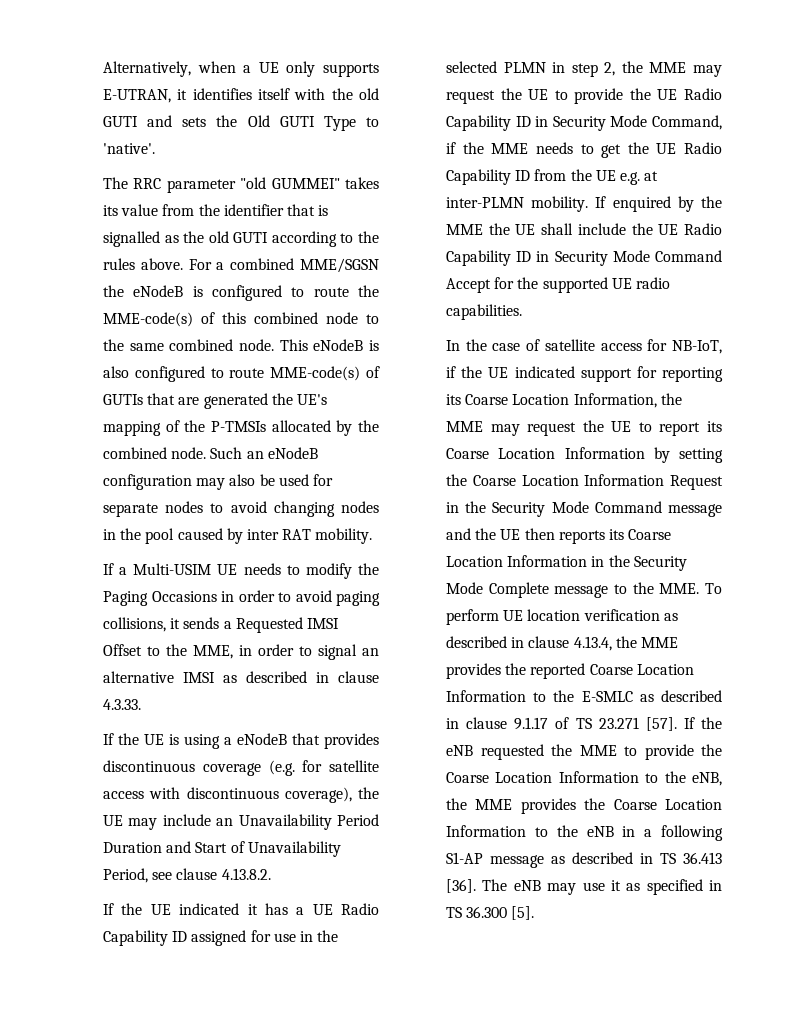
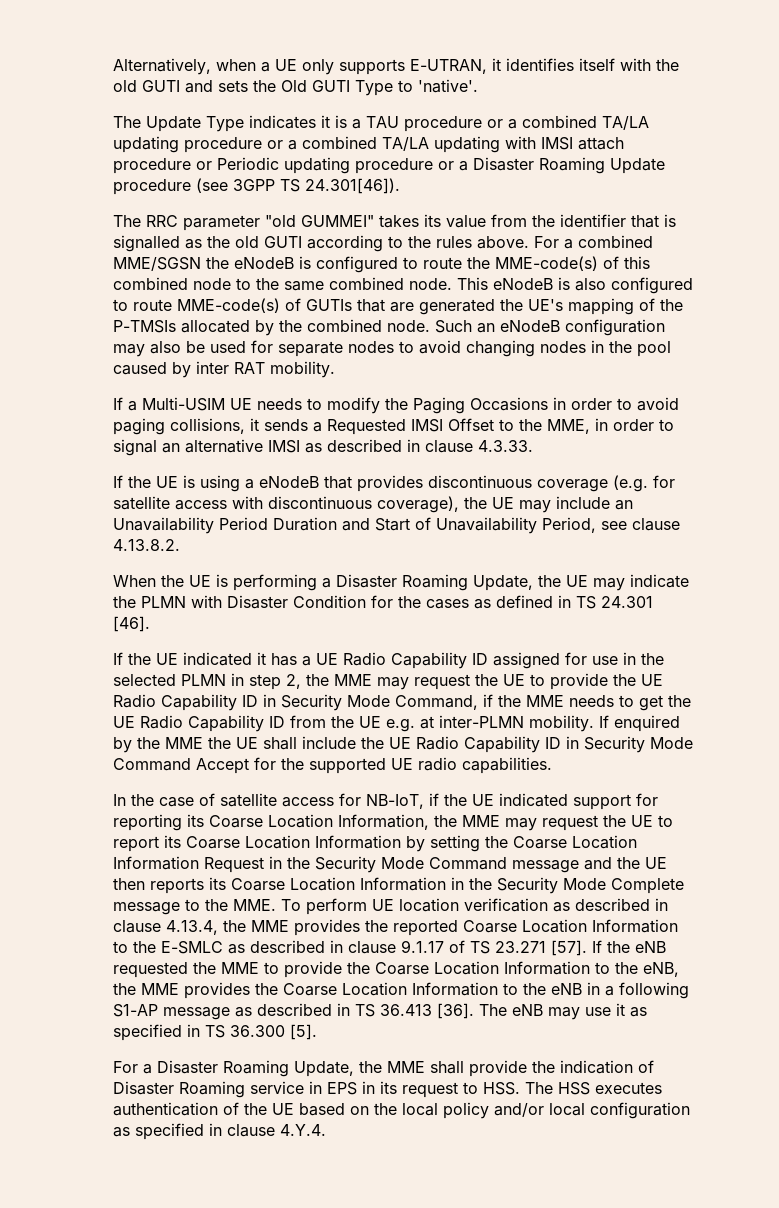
+ The Update Type indicates it is a TAU procedure or a combined TA/LA updating procedure or a combined TA/LA updating with IMSI attach procedure or Periodic updating procedure or a Disaster Roaming Update procedure (see 3GPP TS 24.301[46]).
+ When the UE is performing a Disaster Roaming Update, the UE may indicate the PLMN with Disaster Condition for the cases as defined in TS 24.301 [46].
+ For a Disaster Roaming Update, the MME shall provide the indication of Disaster Roaming service in EPS in its request to HSS. The HSS executes authentication of the UE based on the local policy and/or local configuration as specified in clause 4.Y.4.

